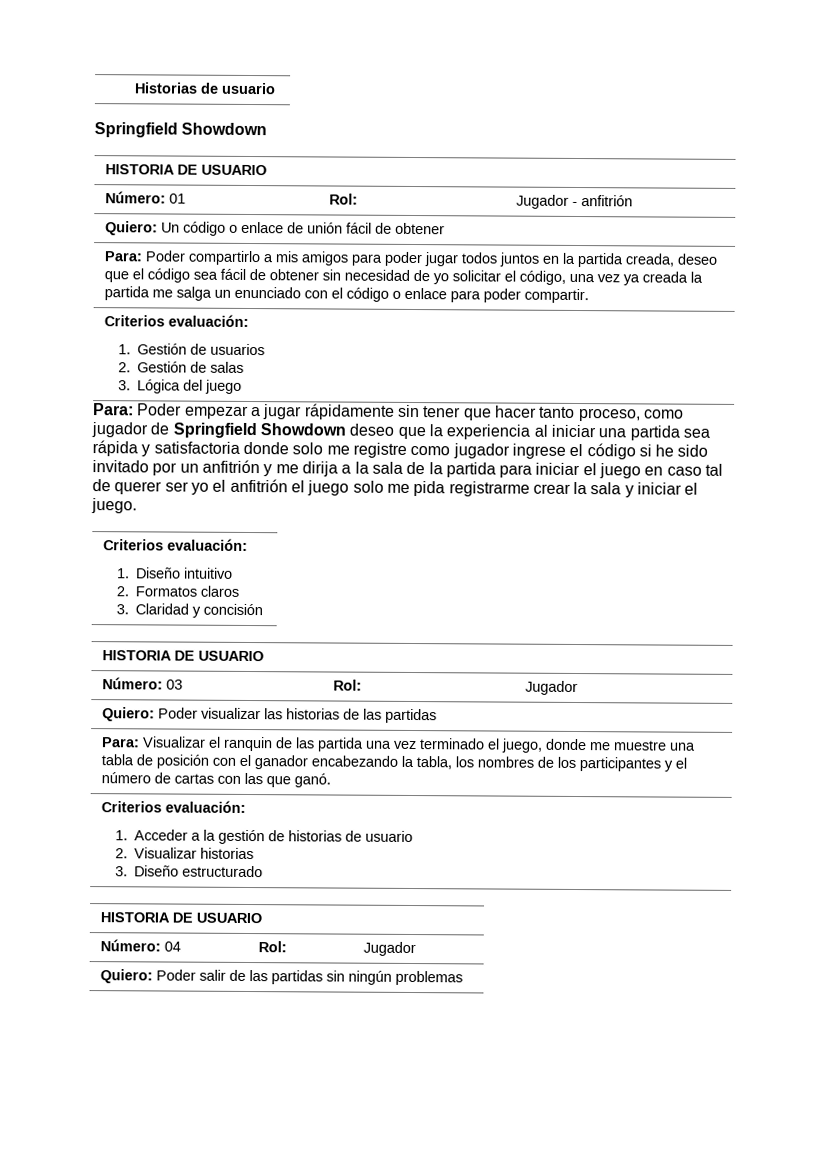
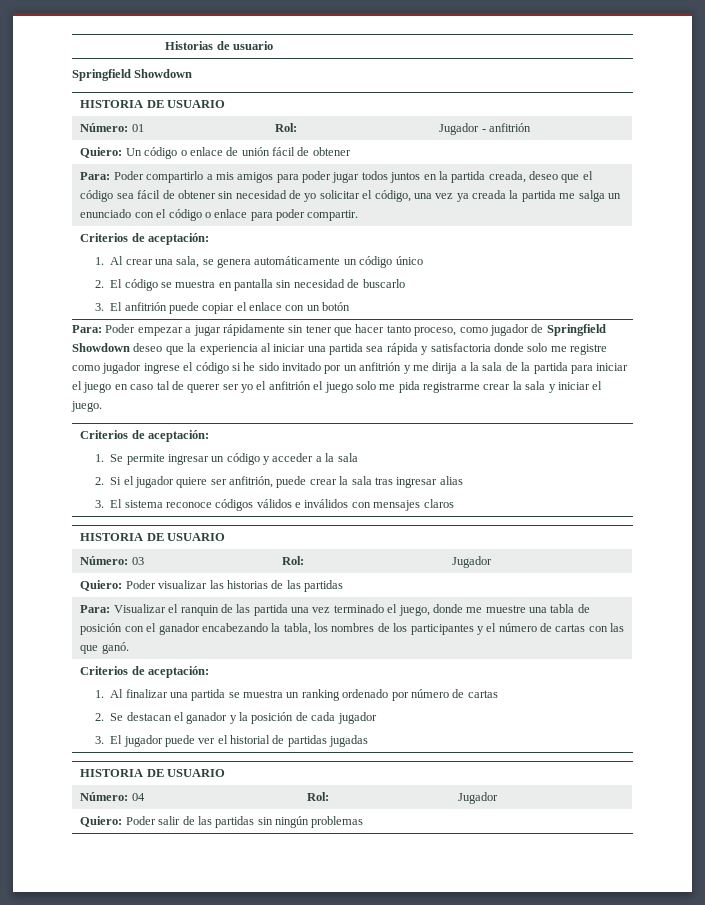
  Para: Poder compartirlo a mis amigos para poder jugar todos juntos en la partida creada, deseo que el código sea fácil de obtener sin necesidad de yo solicitar el código, una vez ya creada la partida me salga un enunciado con el código o enlace para poder compartir.
- Criterios evaluación:
- 1. Gestión de usuarios
- 2. Gestión de salas
- 3. Lógica del juego
+ Criterios de aceptación:
+ 1. Al crear una sala, se genera automáticamente un código único
+ 2. El código se muestra en pantalla sin necesidad de buscarlo
+ 3. El anfitrión puede copiar el enlace con un botón
  Poder empezar a jugar rápidamente sin tener que hacer tanto proceso, como jugador de Springfield Showdown deseo que la experiencia al iniciar una partida sea rápida y satisfactoria donde solo me registre como jugador ingrese el código si he sido invitado por un anfitrión y me dirija a la sala de la partida para iniciar el juego en caso tal de querer ser yo el anfitrión el juego solo me pida registrarme crear la sala y iniciar el juego.
- Criterios evaluación:
- 1. Diseño intuitivo
- 2. Formatos claros
- 3. Claridad y concisión
+ Criterios de aceptación:
+ 1. Se permite ingresar un código y acceder a la sala
+ 2. Si el jugador quiere ser anfitrión, puede crear la sala tras ingresar alias
+ 3. El sistema reconoce códigos válidos e inválidos con mensajes claros
  Para: Visualizar el ranquin de las partida una vez terminado el juego, donde me muestre una tabla de posición con el ganador encabezando la tabla, los nombres de los participantes y el número de cartas con las que ganó.
- Criterios evaluación:
- 1. Acceder a la gestión de historias de usuario
- 2. Visualizar historias
- 3. Diseño estructurado
+ Criterios de aceptación:
+ 1. Al finalizar una partida se muestra un ranking ordenado por número de cartas
+ 2. Se destacan el ganador y la posición de cada jugador
+ 3. El jugador puede ver el historial de partidas jugadas

